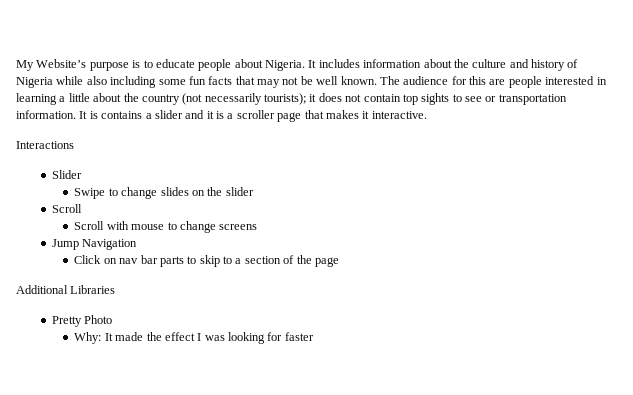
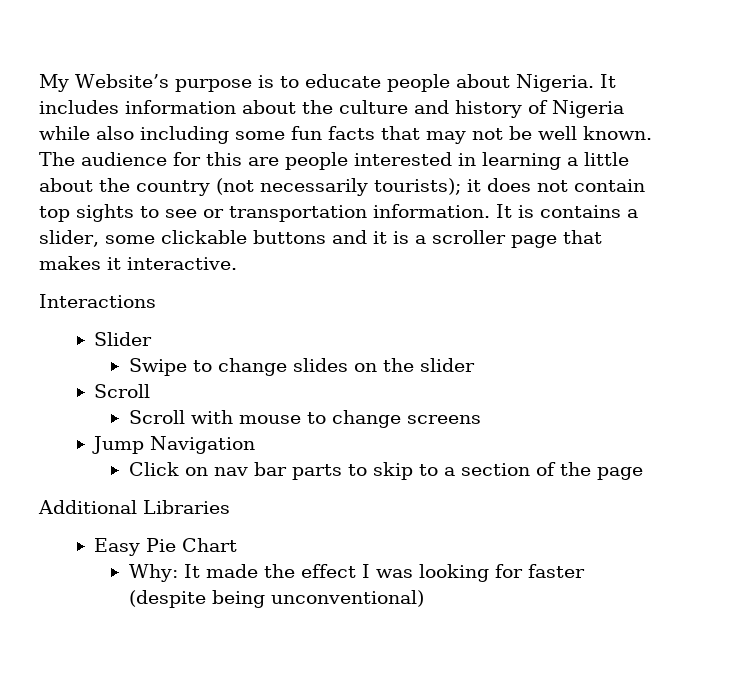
- It is contains a slider and it is a scroller page that makes it interactive.
+ It is contains a slider, some clickable buttons and it is a scroller page that makes it interactive.
- Pretty Photo
+ Easy Pie Chart
- Why: It made the effect I was looking for faster
+ Why: It made the effect I was looking for faster (despite being unconventional)

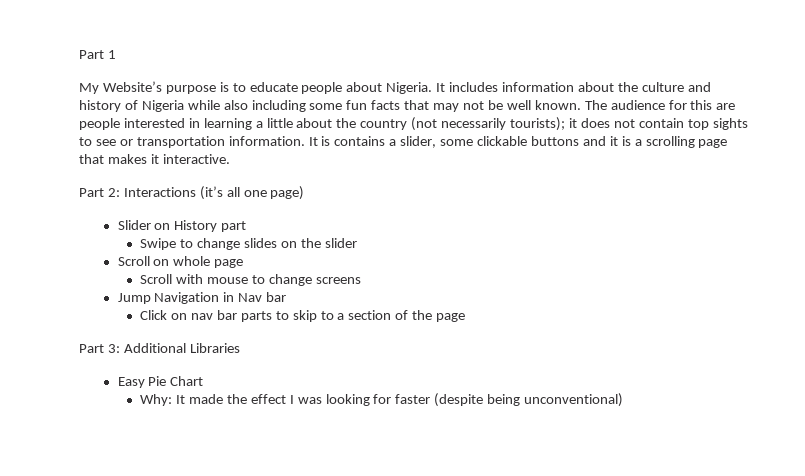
+ Part 1
- It is contains a slider, some clickable buttons and it is a scroller page that makes it interactive.
+ It is contains a slider, some clickable buttons and it is a scrolling page that makes it interactive.
- Interactions
- Slider
+ Part 2: Interactions (it’s all one page)
+ Slider on History part
  Swipe to change slides on the slider
- Scroll
+ Scroll on whole page
- Jump Navigation
+ Jump Navigation in Nav bar
- Additional Libraries
+ Part 3: Additional Libraries

